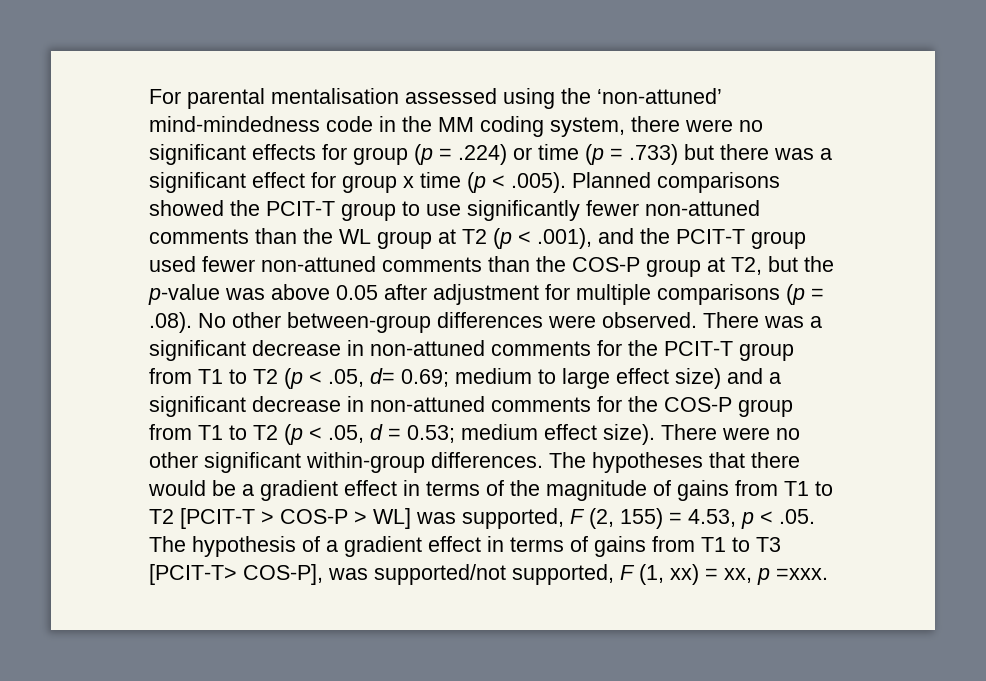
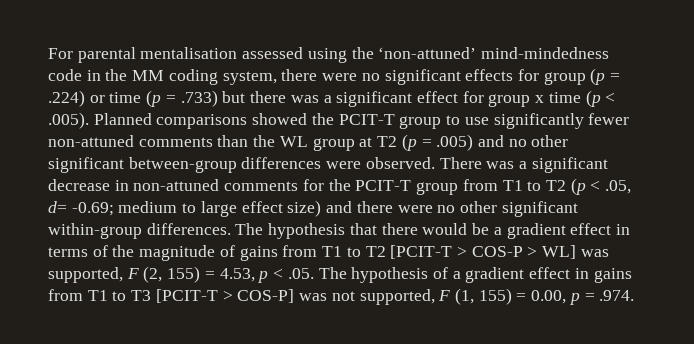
- For parental mentalisation assessed using the ‘non-attuned’ mind-mindedness code in the MM coding system, there were no significant effects for group (p = .224) or time (p = .733) but there was a significant effect for group x time (p < .005). Planned comparisons showed the PCIT-T group to use significantly fewer non-attuned comments than the WL group at T2 (p < .001), and the PCIT-T group used fewer non-attuned comments than the COS-P group at T2, but the p-value was above 0.05 after adjustment for multiple comparisons (p = .08). No other between-group differences were observed.
+ For parental mentalisation assessed using the ‘non-attuned’ mind-mindedness code in the MM coding system, there were no significant effects for group (p = .224) or time (p = .733) but there was a significant effect for group x time (p < .005). Planned comparisons showed the PCIT-T group to use significantly fewer non-attuned comments than the WL group at T2 (p = .005) and no other significant between-group differences were observed.
- There was a significant decrease in non-attuned comments for the PCIT-T group from T1 to T2 (p < .05, d= 0.69; medium to large effect size) and a significant decrease in non-attuned comments for the COS-P group from T1 to T2 (p < .05, d = 0.53; medium effect size). There were no other significant within-group differences.
+ There was a significant decrease in non-attuned comments for the PCIT-T group from T1 to T2 (p < .05, d= -0.69; medium to large effect size) and there were no other significant within-group differences.
- The hypotheses that there would be a gradient effect in terms of the magnitude of gains from T1 to T2 [PCIT-T > COS-P > WL] was supported, F (2, 155) = 4.53, p < .05. The hypothesis of a gradient effect in terms of gains from T1 to T3 [PCIT-T> COS-P], was supported/not supported, F (1, xx) = xx, p =xxx.
+ The hypothesis that there would be a gradient effect in terms of the magnitude of gains from T1 to T2 [PCIT-T > COS-P > WL] was supported, F (2, 155) = 4.53, p < .05. The hypothesis of a gradient effect in gains from T1 to T3 [PCIT-T > COS-P] was not supported, F (1, 155) = 0.00, p = .974.

